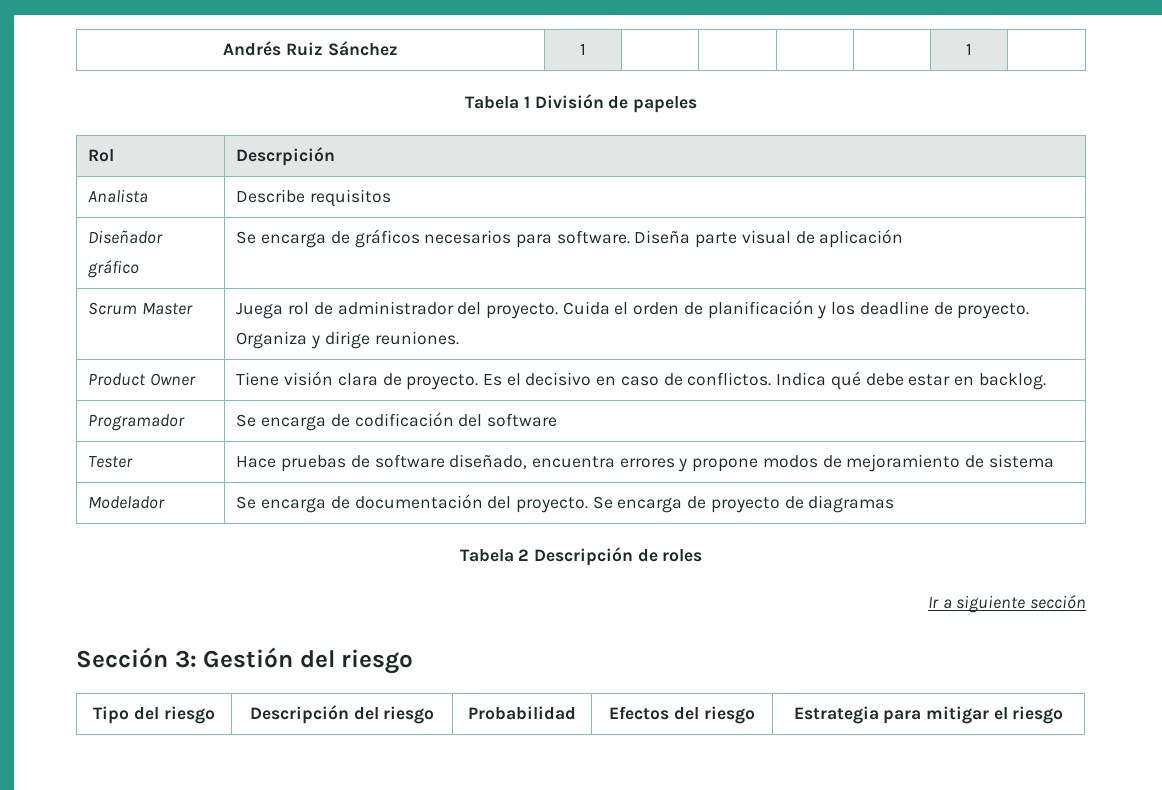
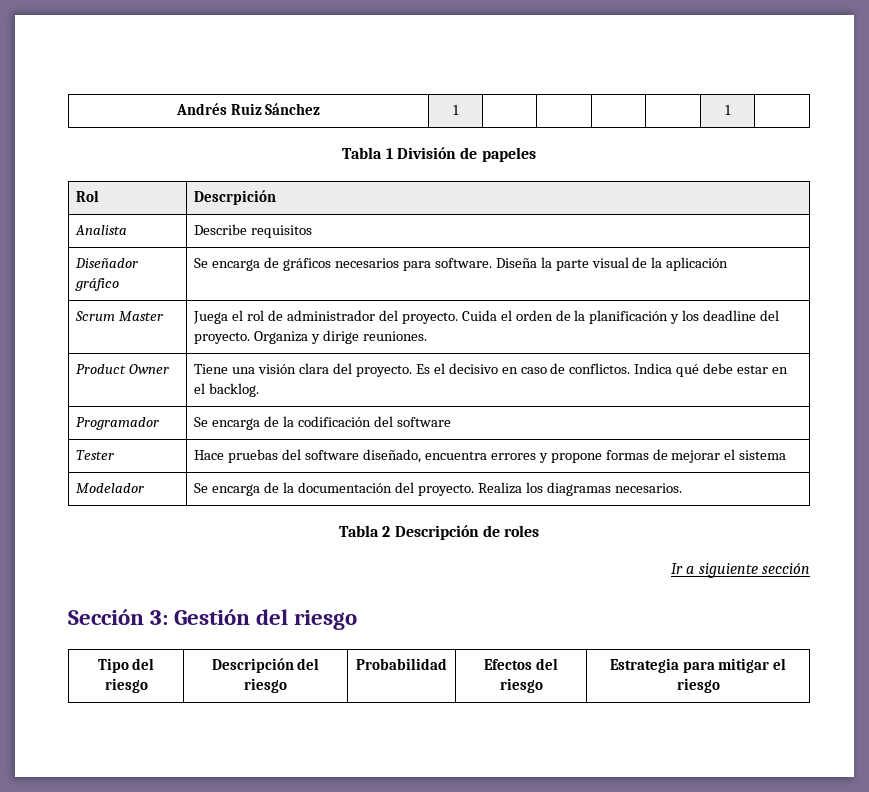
- Tabela 1 División de papeles
+ Tabla 1 División de papeles
- Diseñador gráfico | Se encarga de gráficos necesarios para software. Diseña parte visual de aplicación
+ Diseñador gráfico | Se encarga de gráficos necesarios para software. Diseña la parte visual de la aplicación
- Scrum Master | Juega rol de administrador del proyecto. Cuida el orden de planificación y los deadline de proyecto. Organiza y dirige reuniones.
+ Scrum Master | Juega el rol de administrador del proyecto. Cuida el orden de la planificación y los deadline del proyecto. Organiza y dirige reuniones.
- Product Owner | Tiene visión clara de proyecto. Es el decisivo en caso de conflictos. Indica qué debe estar en backlog.
+ Product Owner | Tiene una visión clara del proyecto. Es el decisivo en caso de conflictos. Indica qué debe estar en el backlog.
- Programador | Se encarga de codificación del software
+ Programador | Se encarga de la codificación del software
- Tester | Hace pruebas de software diseñado, encuentra errores y propone modos de mejoramiento de sistema
+ Tester | Hace pruebas del software diseñado, encuentra errores y propone formas de mejorar el sistema
- Modelador | Se encarga de documentación del proyecto. Se encarga de proyecto de diagramas
- Tabela 2 Descripción de roles
+ Modelador | Se encarga de la documentación del proyecto. Realiza los diagramas necesarios.
+ Tabla 2 Descripción de roles

